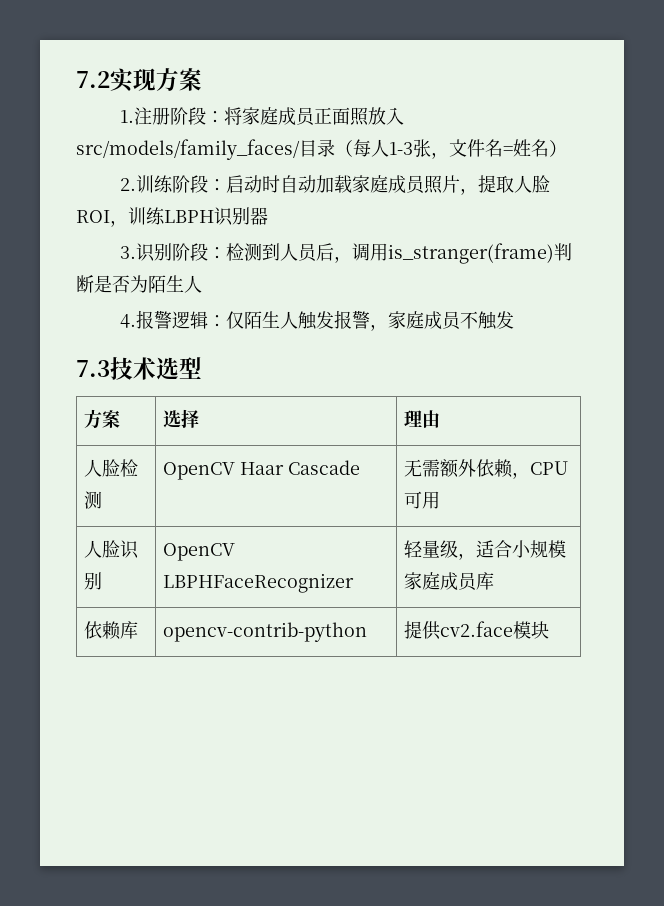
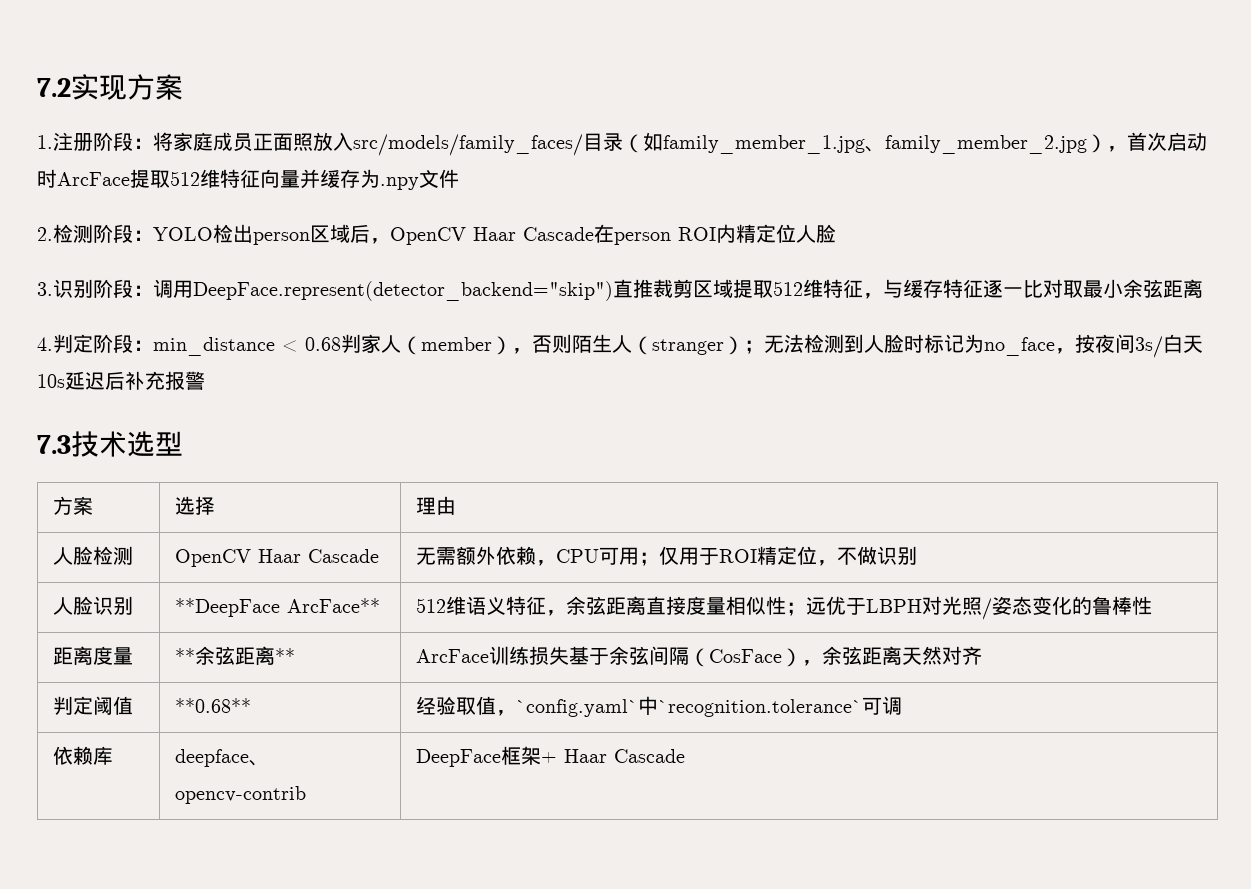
- 1.注册阶段：将家庭成员正面照放入src/models/family_faces/目录（每人1-3张，文件名=姓名）
- 2.训练阶段：启动时自动加载家庭成员照片，提取人脸ROI，训练LBPH识别器
- 3.识别阶段：检测到人员后，调用is_stranger(frame)判断是否为陌生人
- 4.报警逻辑：仅陌生人触发报警，家庭成员不触发
+ 1.注册阶段：将家庭成员正面照放入src/models/family_faces/目录（如family_member_1.jpg、family_member_2.jpg），首次启动时ArcFace提取512维特征向量并缓存为.npy文件
+ 2.检测阶段：YOLO检出person区域后，OpenCV Haar Cascade在person ROI内精定位人脸
+ 3.识别阶段：调用DeepFace.represent(detector_backend="skip")直推裁剪区域提取512维特征，与缓存特征逐一比对取最小余弦距离
+ 4.判定阶段：min_distance < 0.68判家人（member），否则陌生人（stranger）；无法检测到人脸时标记为no_face，按夜间3s/白天10s延迟后补充报警
- 人脸检测 | OpenCV Haar Cascade | 无需额外依赖，CPU可用
- 人脸识别 | OpenCV LBPHFaceRecognizer | 轻量级，适合小规模家庭成员库
- 依赖库 | opencv-contrib-python | 提供cv2.face模块
+ 人脸检测 | OpenCV Haar Cascade | 无需额外依赖，CPU可用；仅用于ROI精定位，不做识别
+ 人脸识别 | **DeepFace ArcFace** | 512维语义特征，余弦距离直接度量相似性；远优于LBPH对光照/姿态变化的鲁棒性
+ 距离度量 | **余弦距离** | ArcFace训练损失基于余弦间隔（CosFace），余弦距离天然对齐
+ 判定阈值 | **0.68** | 经验取值，`config.yaml`中`recognition.tolerance`可调
+ 依赖库 | deepface、opencv-contrib | DeepFace框架+ Haar Cascade

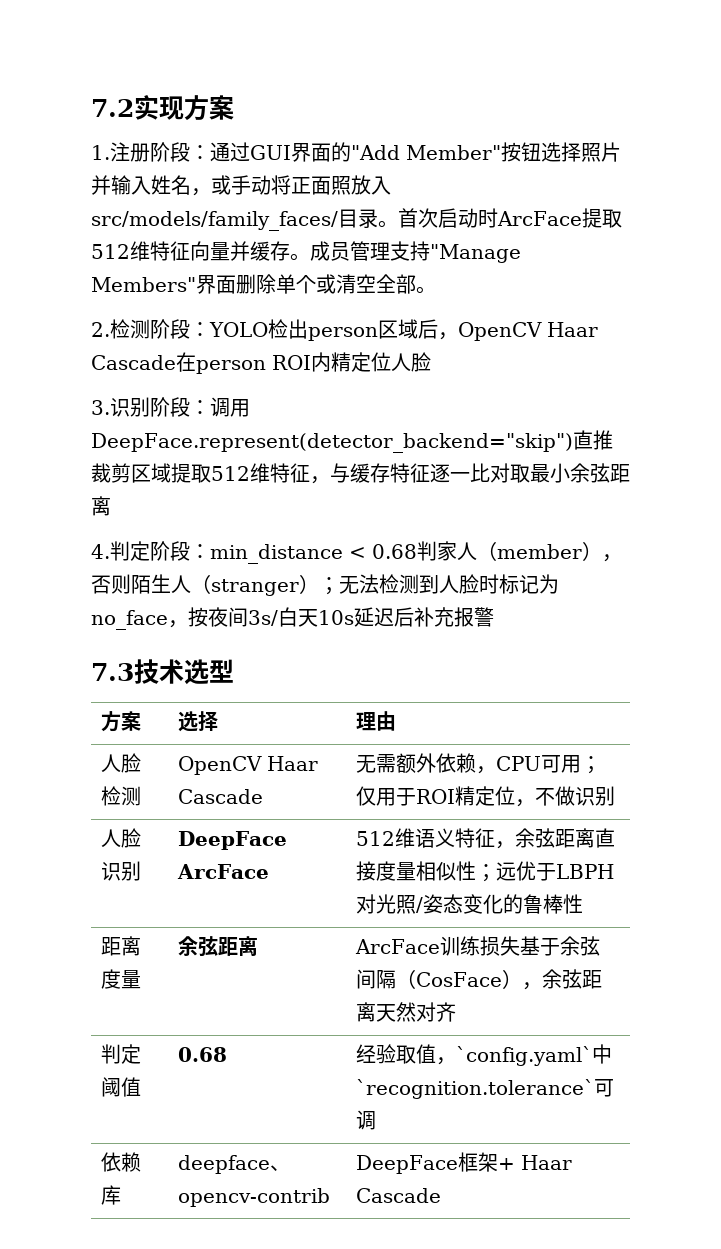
- 1.注册阶段：将家庭成员正面照放入src/models/family_faces/目录（如family_member_1.jpg、family_member_2.jpg），首次启动时ArcFace提取512维特征向量并缓存为.npy文件
+ 1.注册阶段：通过GUI界面的"Add Member"按钮选择照片并输入姓名，或手动将正面照放入src/models/family_faces/目录。首次启动时ArcFace提取512维特征向量并缓存。成员管理支持"Manage Members"界面删除单个或清空全部。
- 人脸识别 | **DeepFace ArcFace** | 512维语义特征，余弦距离直接度量相似性；远优于LBPH对光照/姿态变化的鲁棒性
+ 人脸识别 | DeepFace ArcFace | 512维语义特征，余弦距离直接度量相似性；远优于LBPH对光照/姿态变化的鲁棒性
- 距离度量 | **余弦距离** | ArcFace训练损失基于余弦间隔（CosFace），余弦距离天然对齐
+ 距离度量 | 余弦距离 | ArcFace训练损失基于余弦间隔（CosFace），余弦距离天然对齐
- 判定阈值 | **0.68** | 经验取值，`config.yaml`中`recognition.tolerance`可调
+ 判定阈值 | 0.68 | 经验取值，`config.yaml`中`recognition.tolerance`可调

